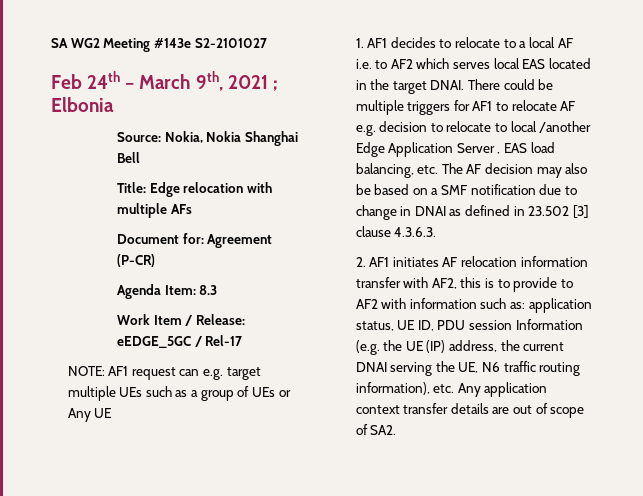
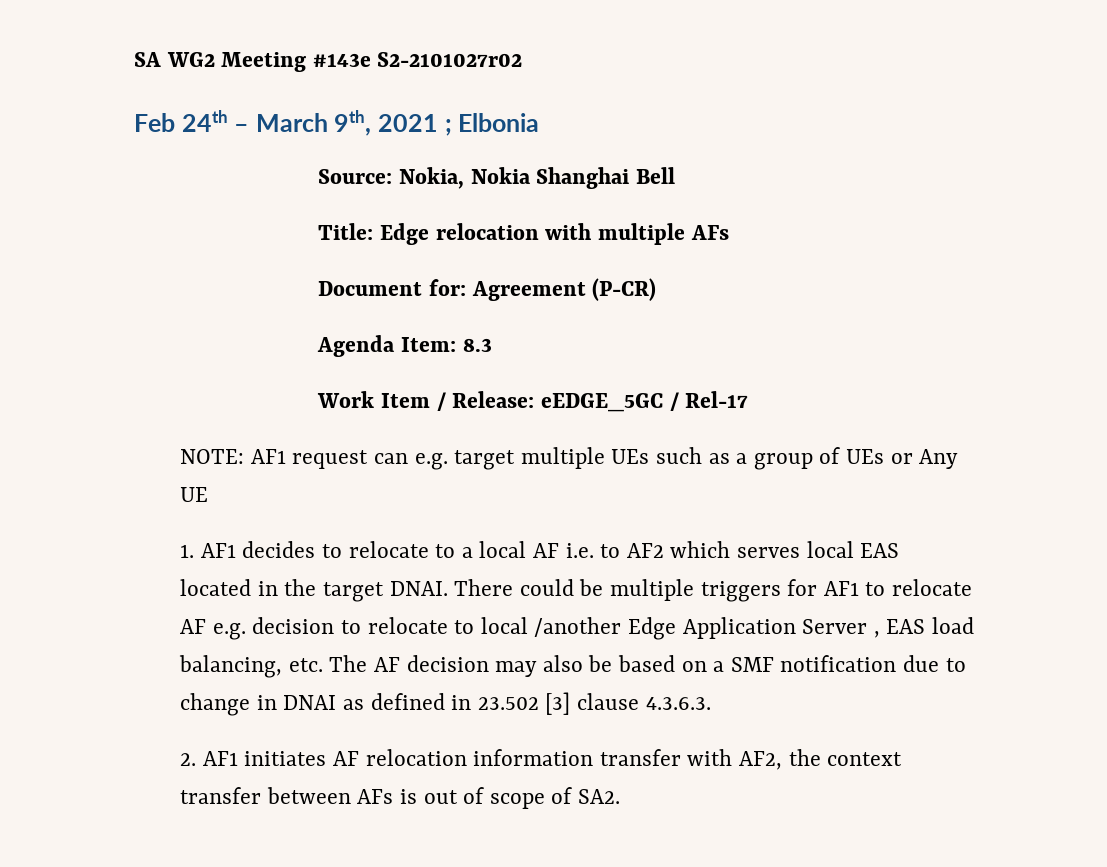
- SA WG2 Meeting #143e S2-2101027
+ SA WG2 Meeting #143e S2-2101027r02
- 2. AF1 initiates AF relocation information transfer with AF2, this is to provide to AF2 with information such as: application status, UE ID, PDU session Information (e.g. the UE (IP) address, the current DNAI serving the UE, N6 traffic routing information), etc. Any application context transfer details are out of scope of SA2.
+ 2. AF1 initiates AF relocation information transfer with AF2, the context transfer between AFs is out of scope of SA2.

